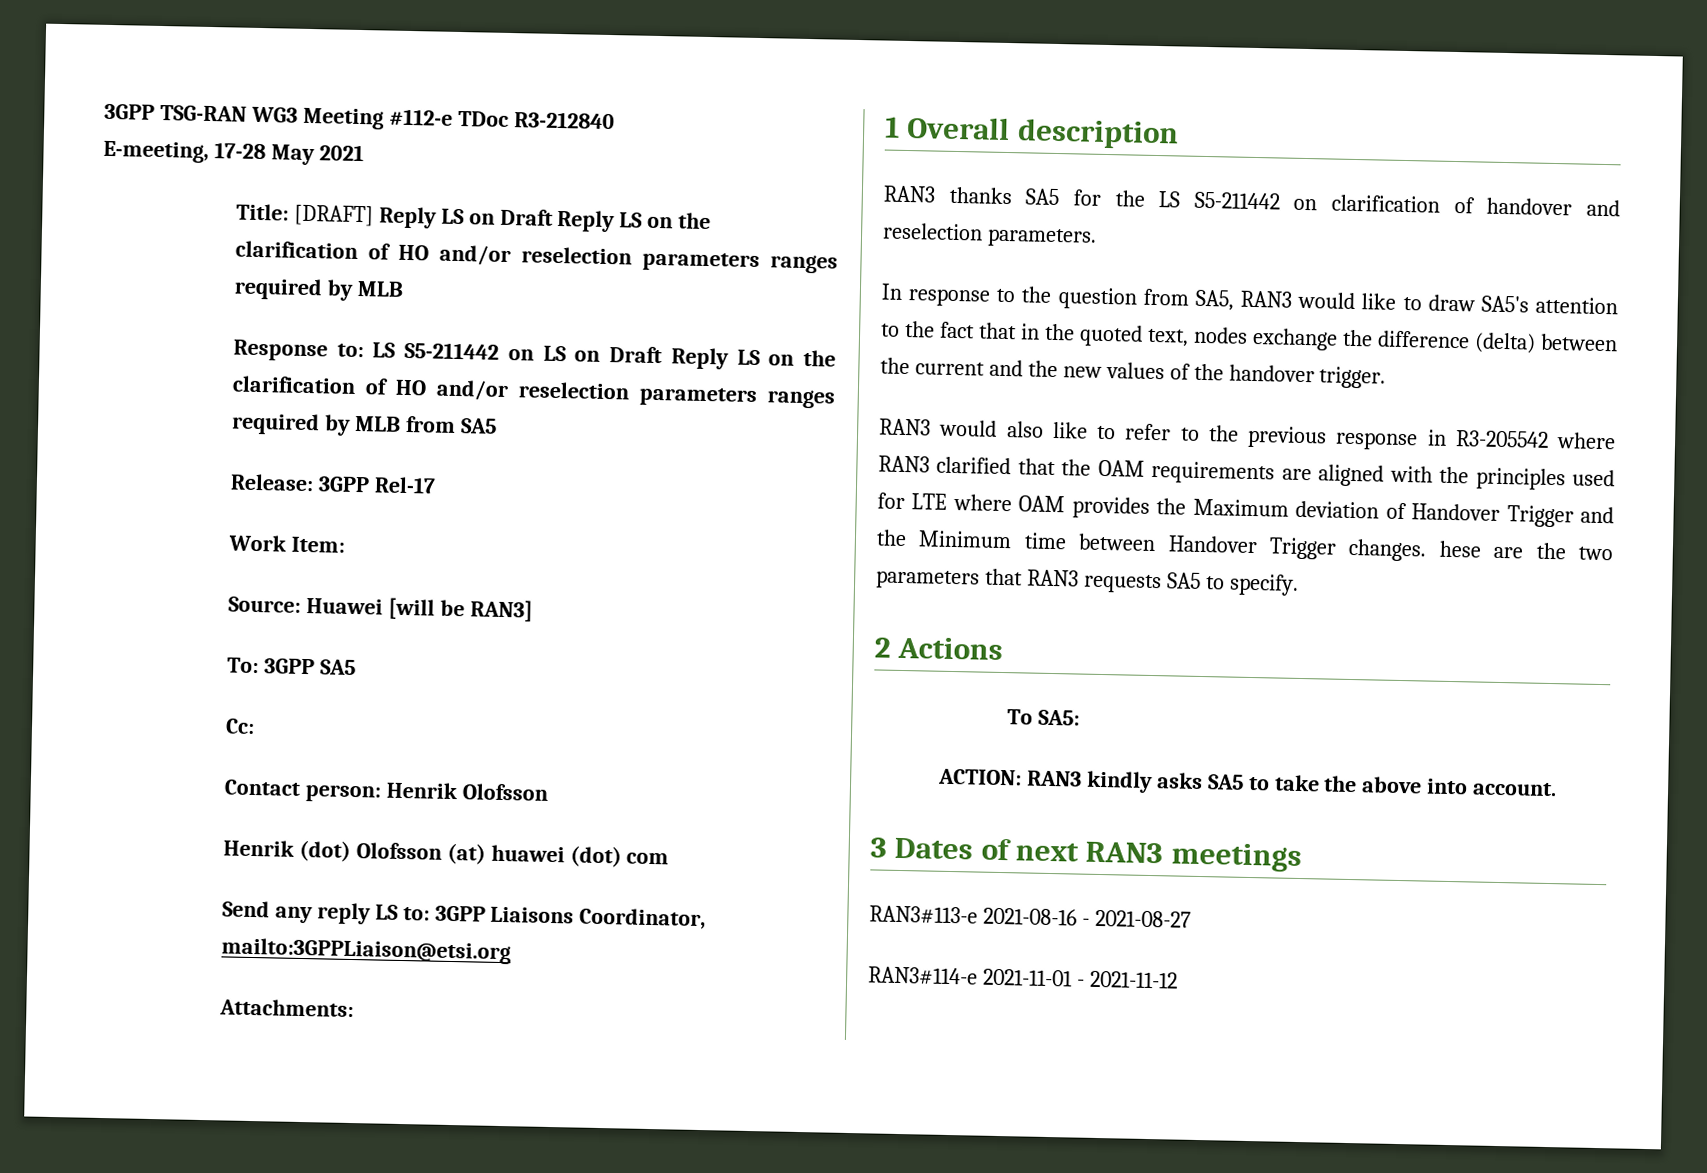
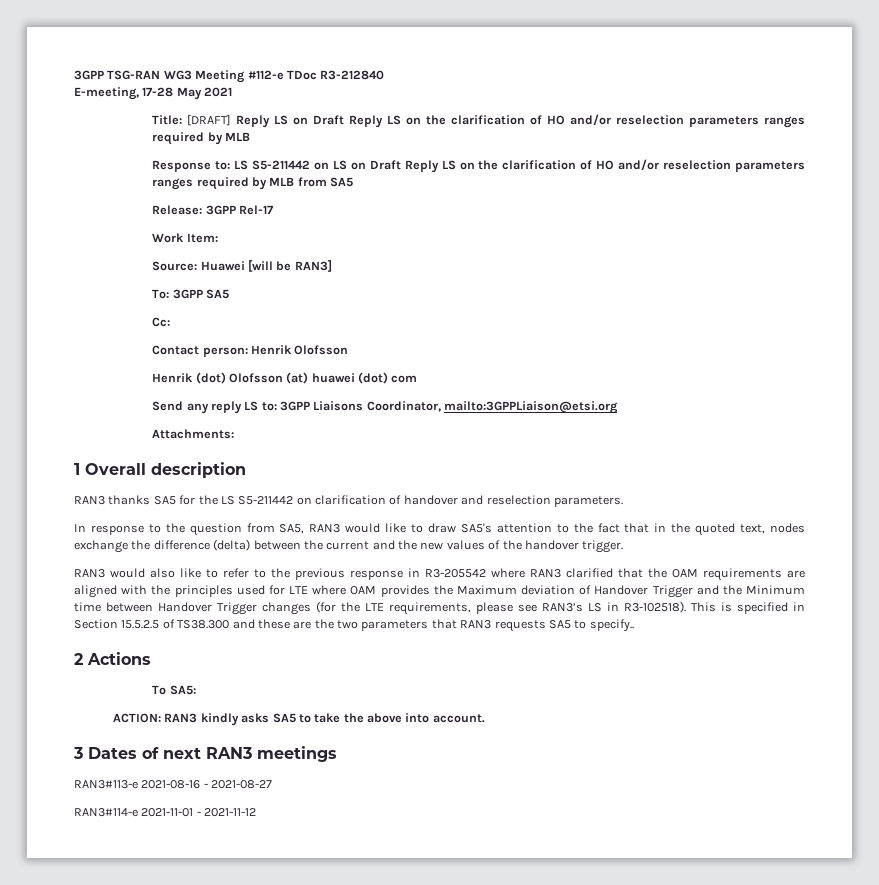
- RAN3 would also like to refer to the previous response in R3-205542 where RAN3 clarified that the OAM requirements are aligned with the principles used for LTE where OAM provides the Maximum deviation of Handover Trigger and the Minimum time between Handover Trigger changes. hese are the two parameters that RAN3 requests SA5 to specify.
+ RAN3 would also like to refer to the previous response in R3-205542 where RAN3 clarified that the OAM requirements are aligned with the principles used for LTE where OAM provides the Maximum deviation of Handover Trigger and the Minimum time between Handover Trigger changes (for the LTE requirements, please see RAN3’s LS in R3-102518). This is specified in Section 15.5.2.5 of TS38.300 and these are the two parameters that RAN3 requests SA5 to specify..

